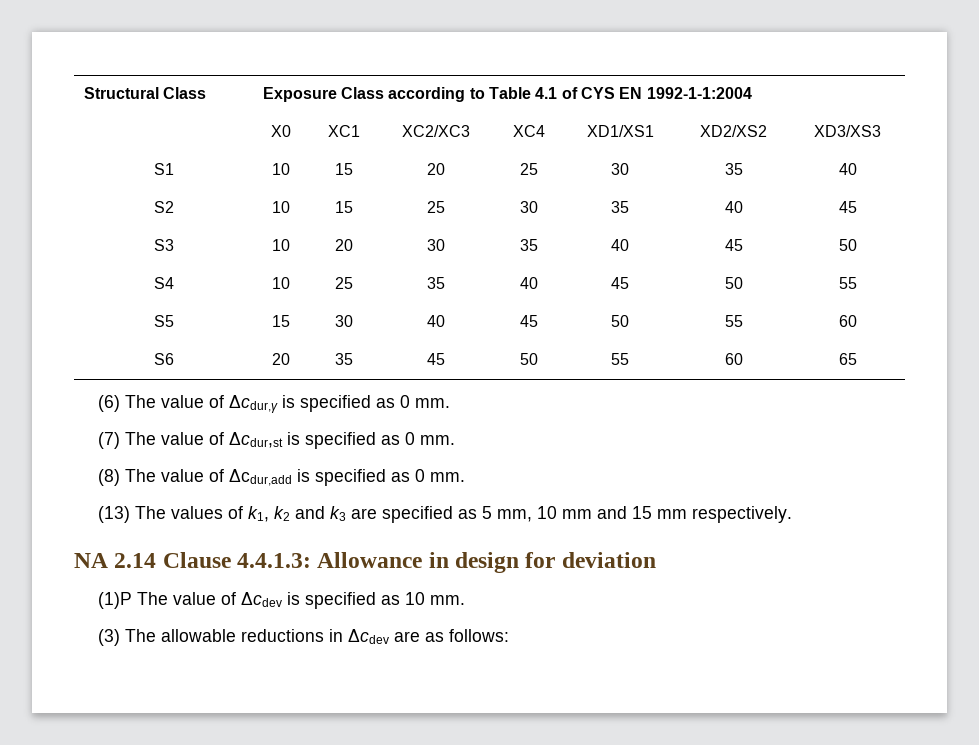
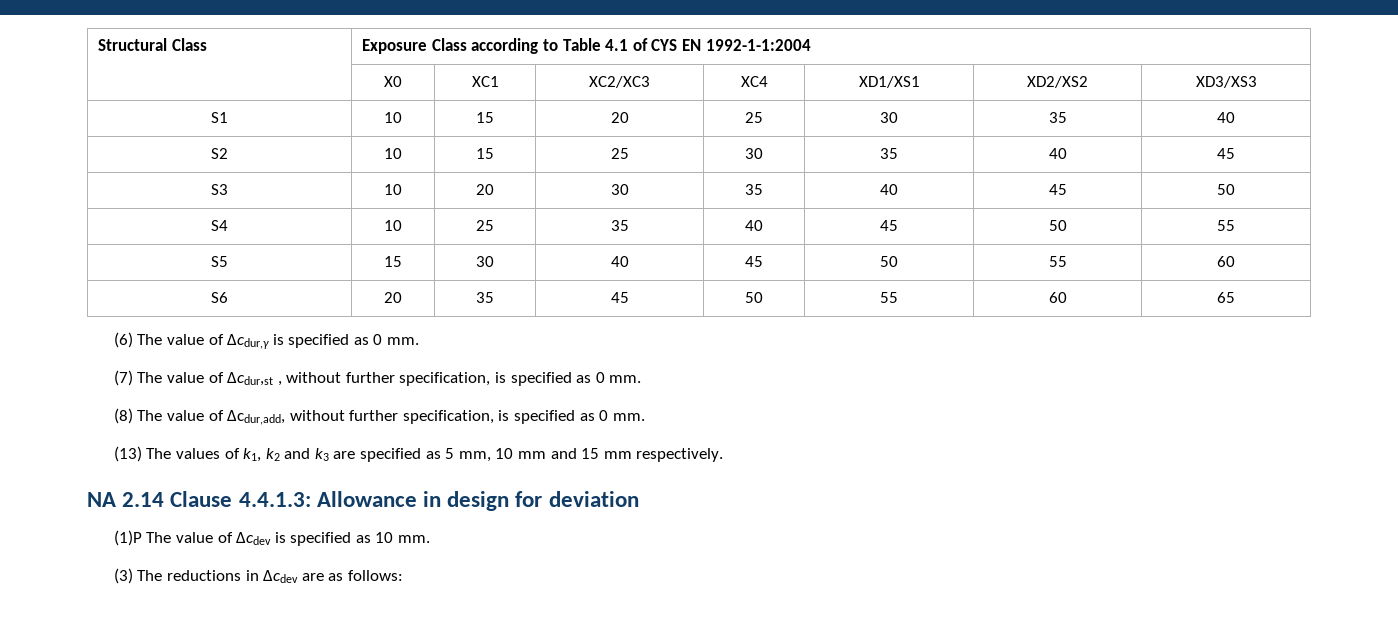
- (7) The value of Δcdur,st is specified as 0 mm.
+ (7) The value of Δcdur,st , without further specification, is specified as 0 mm.
- (8) The value of Δcdur,add is specified as 0 mm.
+ (8) The value of Δcdur,add, without further specification, is specified as 0 mm.
- (3) The allowable reductions in Δcdev are as follows:
+ (3) The reductions in Δcdev are as follows:

